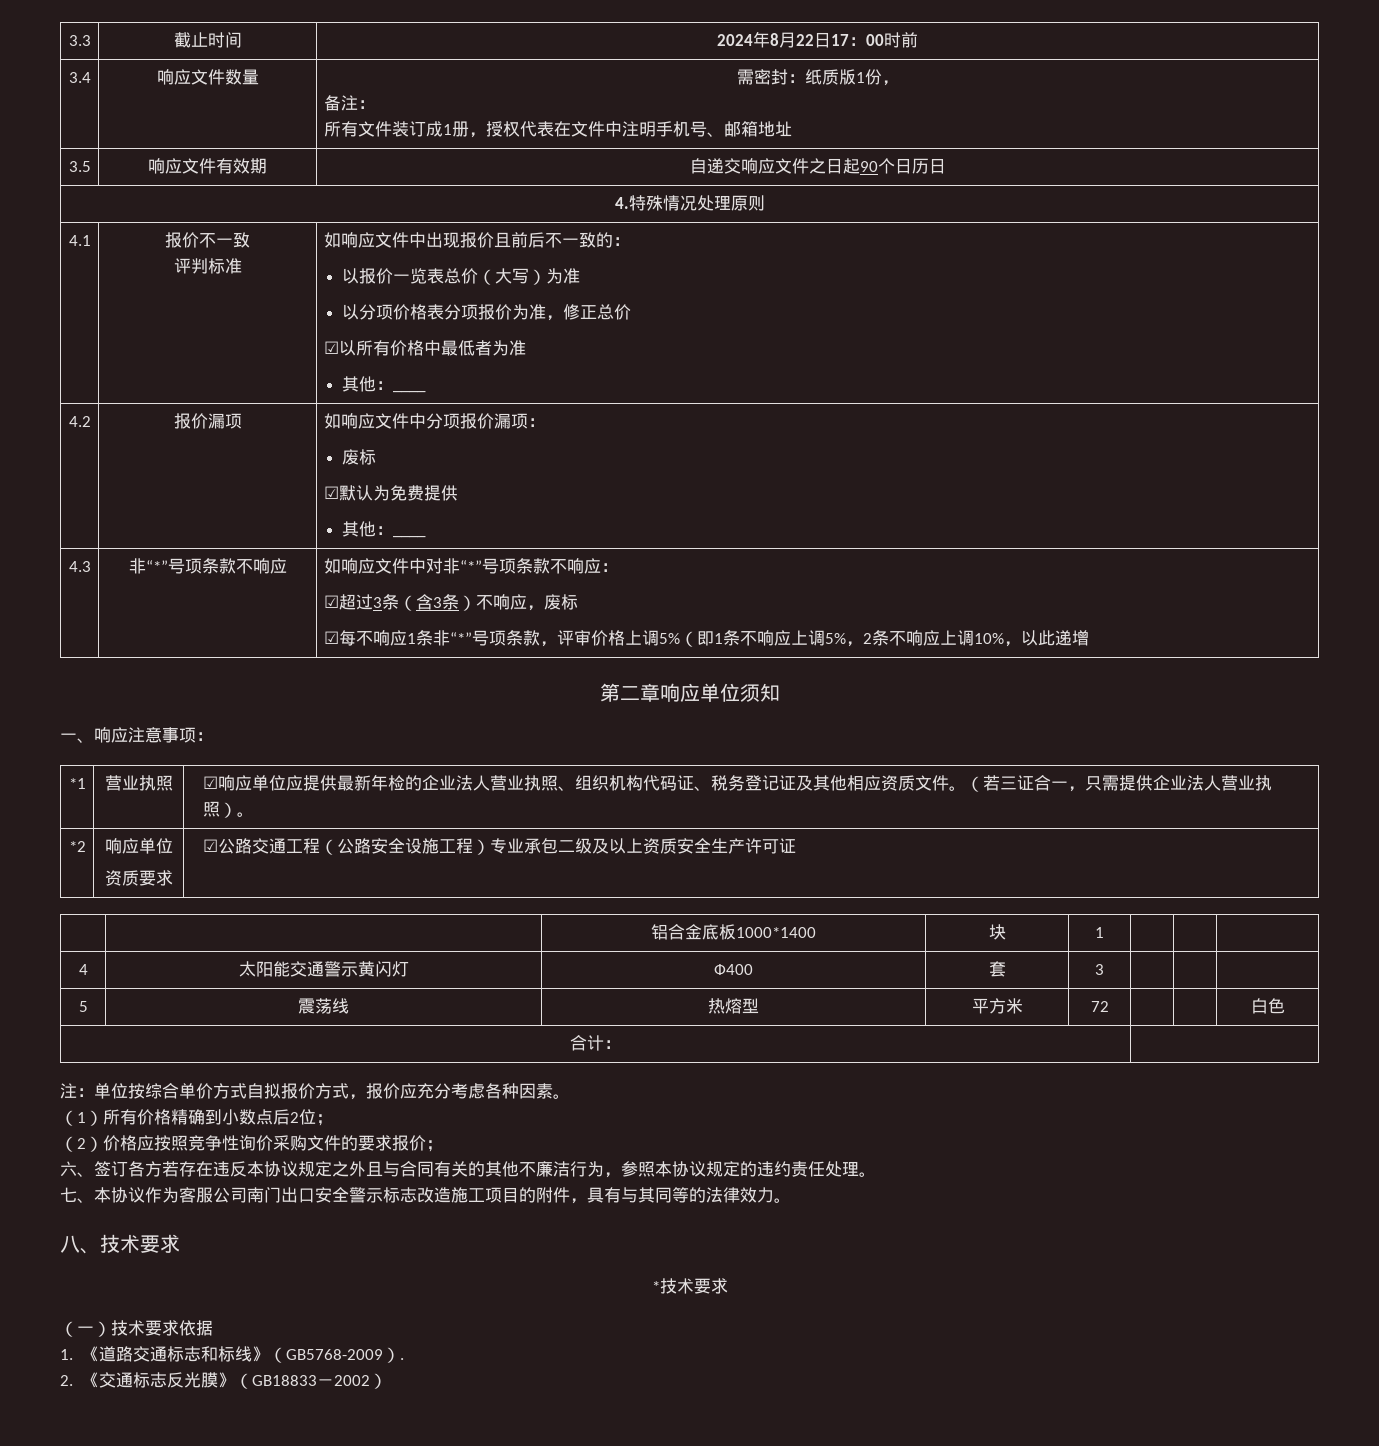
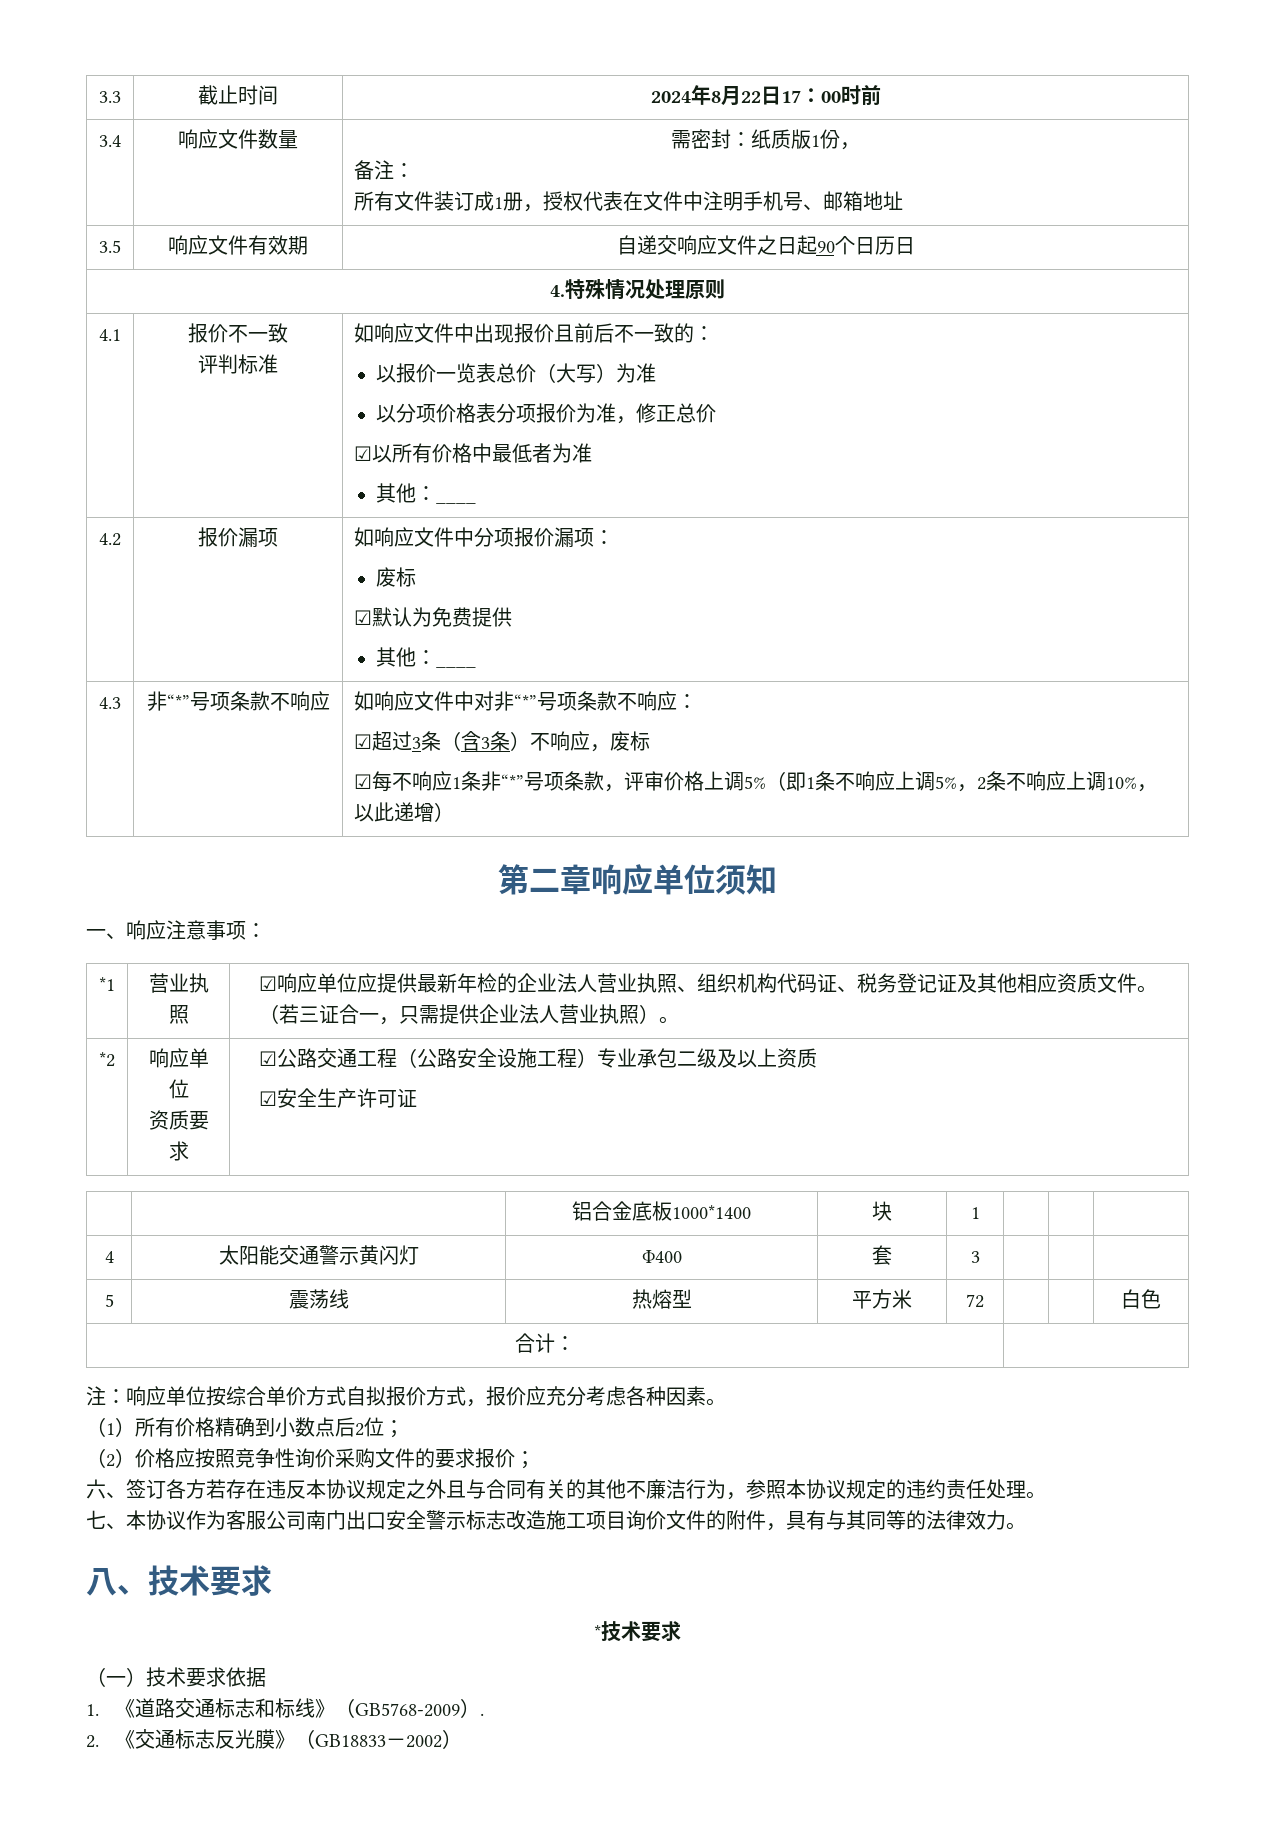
- ☑每不响应1条非“*”号项条款，评审价格上调5%（即1条不响应上调5%，2条不响应上调10%，以此递增
+ ☑每不响应1条非“*”号项条款，评审价格上调5%（即1条不响应上调5%，2条不响应上调10%，以此递增）
  *2 | 响应单位
- 资质要求 | ☑公路交通工程（公路安全设施工程）专业承包二级及以上资质安全生产许可证
+ 资质要求 | ☑公路交通工程（公路安全设施工程）专业承包二级及以上资质
+ ☑安全生产许可证
- 注：单位按综合单价方式自拟报价方式，报价应充分考虑各种因素。
+ 注：响应单位按综合单价方式自拟报价方式，报价应充分考虑各种因素。
- 七、本协议作为客服公司南门出口安全警示标志改造施工项目的附件，具有与其同等的法律效力。
+ 七、本协议作为客服公司南门出口安全警示标志改造施工项目询价文件的附件，具有与其同等的法律效力。

